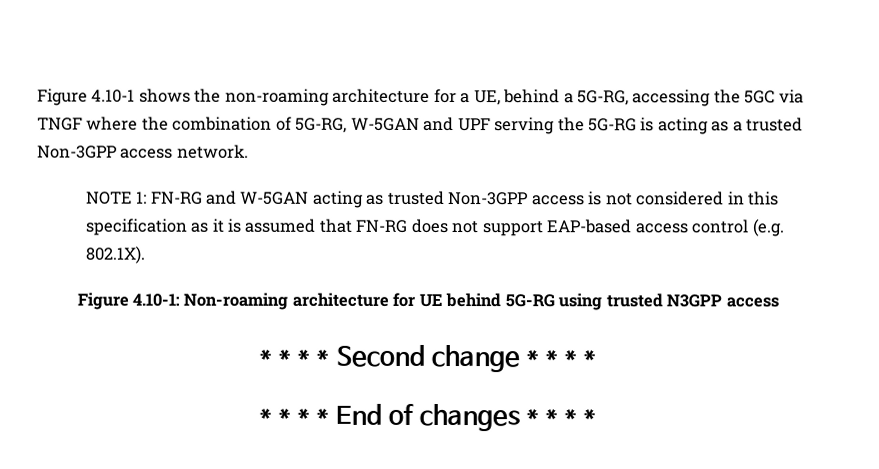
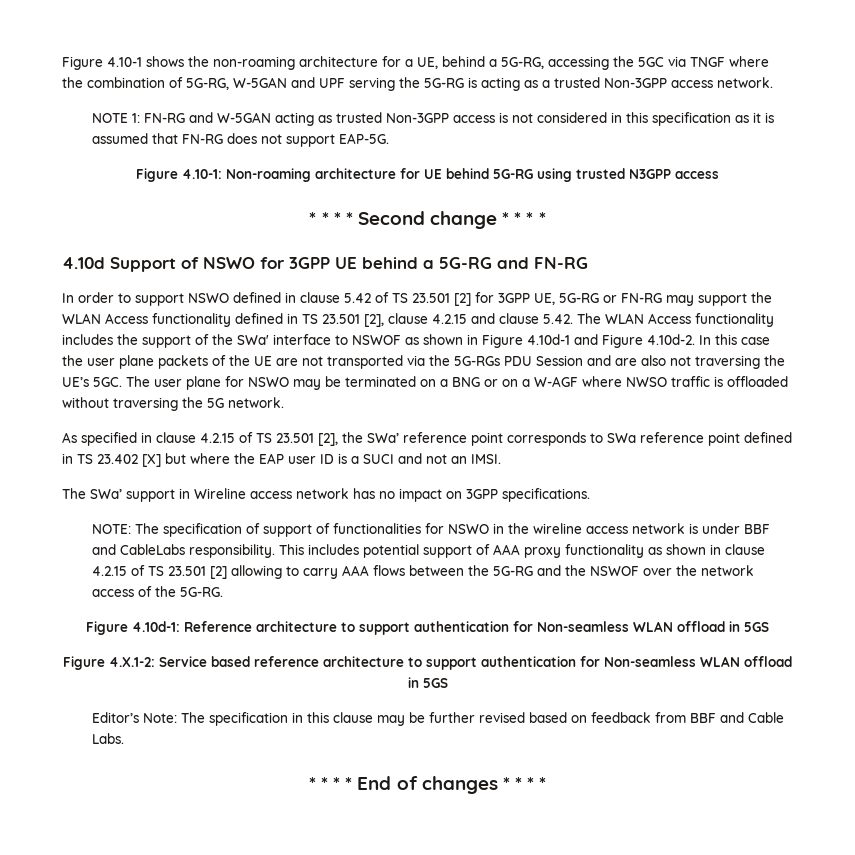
- NOTE 1: FN-RG and W-5GAN acting as trusted Non-3GPP access is not considered in this specification as it is assumed that FN-RG does not support EAP-based access control (e.g. 802.1X).
+ NOTE 1: FN-RG and W-5GAN acting as trusted Non-3GPP access is not considered in this specification as it is assumed that FN-RG does not support EAP-5G.
+ 4.10d Support of NSWO for 3GPP UE behind a 5G-RG and FN-RG
+ In order to support NSWO defined in clause 5.42 of TS 23.501 [2] for 3GPP UE, 5G-RG or FN-RG may support the WLAN Access functionality defined in TS 23.501 [2], clause 4.2.15 and clause 5.42. The WLAN Access functionality includes the support of the SWa' interface to NSWOF as shown in Figure 4.10d-1 and Figure 4.10d-2. In this case the user plane packets of the UE are not transported via the 5G-RGs PDU Session and are also not traversing the UE’s 5GC. The user plane for NSWO may be terminated on a BNG or on a W-AGF where NWSO traffic is offloaded without traversing the 5G network.
+ As specified in clause 4.2.15 of TS 23.501 [2], the SWa’ reference point corresponds to SWa reference point defined in TS 23.402 [X] but where the EAP user ID is a SUCI and not an IMSI.
+ The SWa’ support in Wireline access network has no impact on 3GPP specifications.
+ NOTE: The specification of support of functionalities for NSWO in the wireline access network is under BBF and CableLabs responsibility. This includes potential support of AAA proxy functionality as shown in clause 4.2.15 of TS 23.501 [2] allowing to carry AAA flows between the 5G-RG and the NSWOF over the network access of the 5G-RG.
+ Figure 4.10d-1: Reference architecture to support authentication for Non-seamless WLAN offload in 5GS
+ Figure 4.X.1-2: Service based reference architecture to support authentication for Non-seamless WLAN offload in 5GS
+ Editor’s Note: The specification in this clause may be further revised based on feedback from BBF and Cable Labs.

